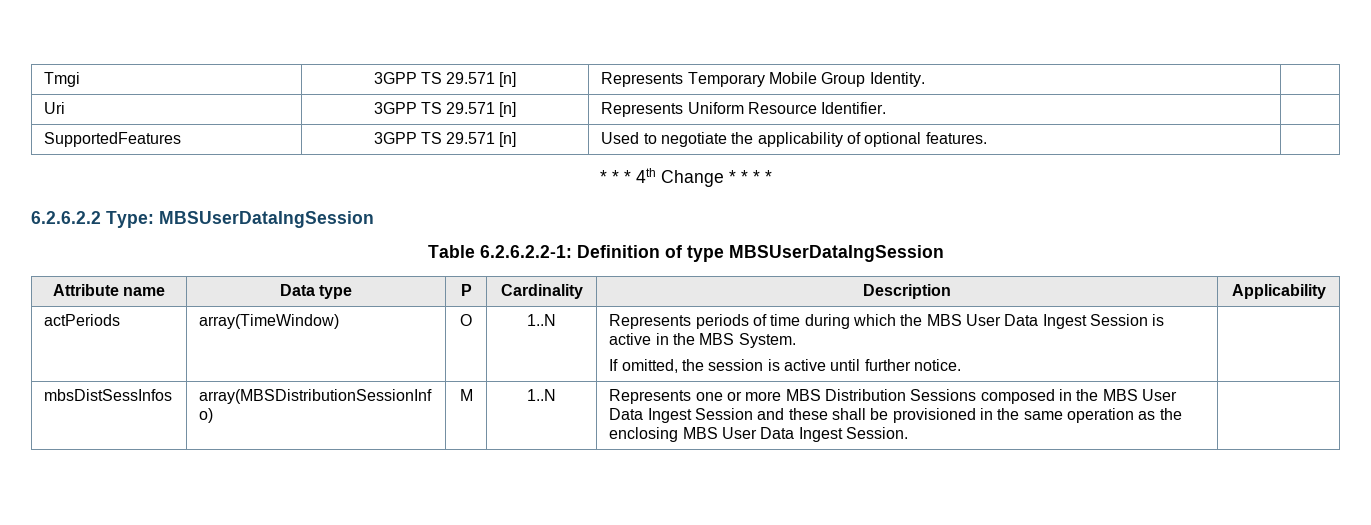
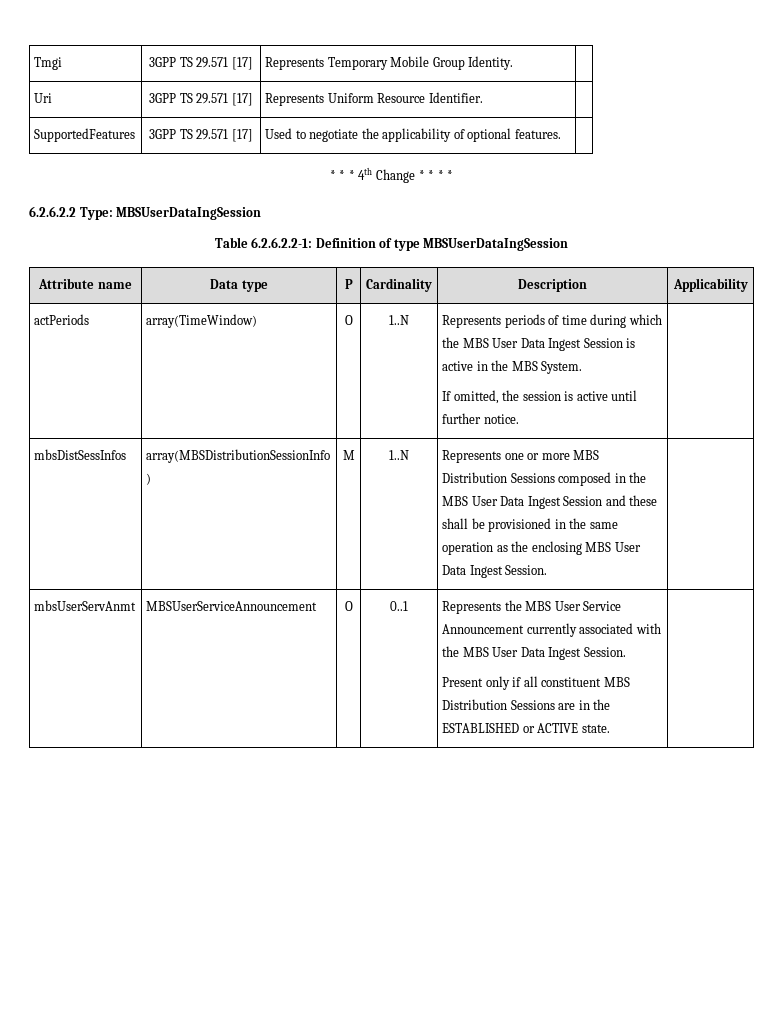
- Tmgi | 3GPP TS 29.571 [n] | Represents Temporary Mobile Group Identity. |
+ Tmgi | 3GPP TS 29.571 [17] | Represents Temporary Mobile Group Identity. |
- Uri | 3GPP TS 29.571 [n] | Represents Uniform Resource Identifier. |
+ Uri | 3GPP TS 29.571 [17] | Represents Uniform Resource Identifier. |
- SupportedFeatures | 3GPP TS 29.571 [n] | Used to negotiate the applicability of optional features. |
+ SupportedFeatures | 3GPP TS 29.571 [17] | Used to negotiate the applicability of optional features. |
+ mbsUserServAnmt | MBSUserServiceAnnouncement | O | 0..1 | Represents the MBS User Service Announcement currently associated with the MBS User Data Ingest Session.
+ Present only if all constituent MBS Distribution Sessions are in the ESTABLISHED or ACTIVE state. |

